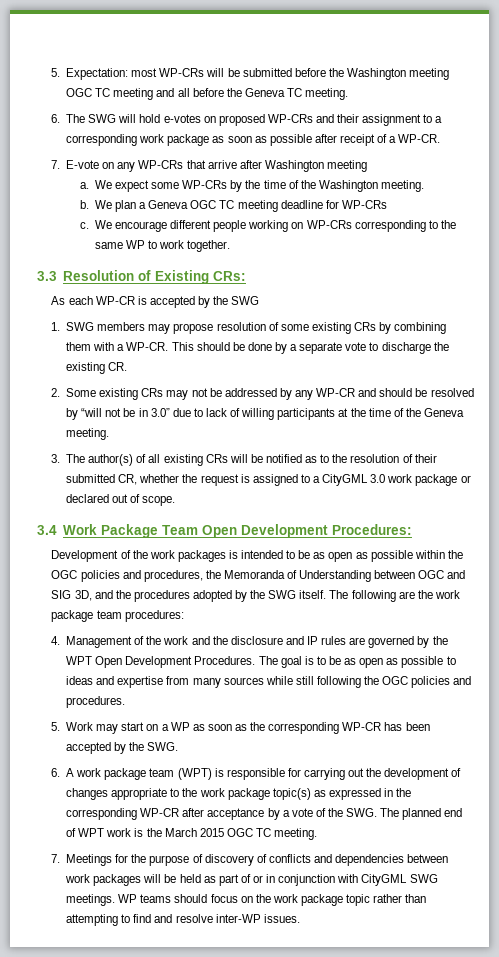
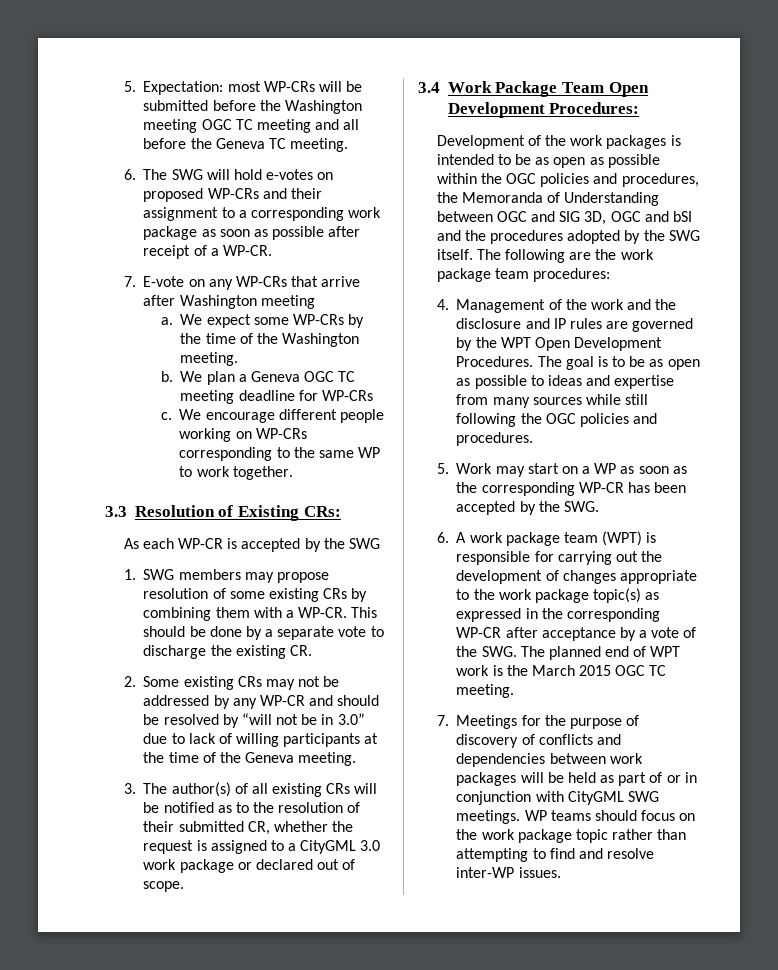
- Development of the work packages is intended to be as open as possible within the OGC policies and procedures, the Memoranda of Understanding between OGC and SIG 3D, and the procedures adopted by the SWG itself.
+ Development of the work packages is intended to be as open as possible within the OGC policies and procedures, the Memoranda of Understanding between OGC and SIG 3D, OGC and bSI and the procedures adopted by the SWG itself.

